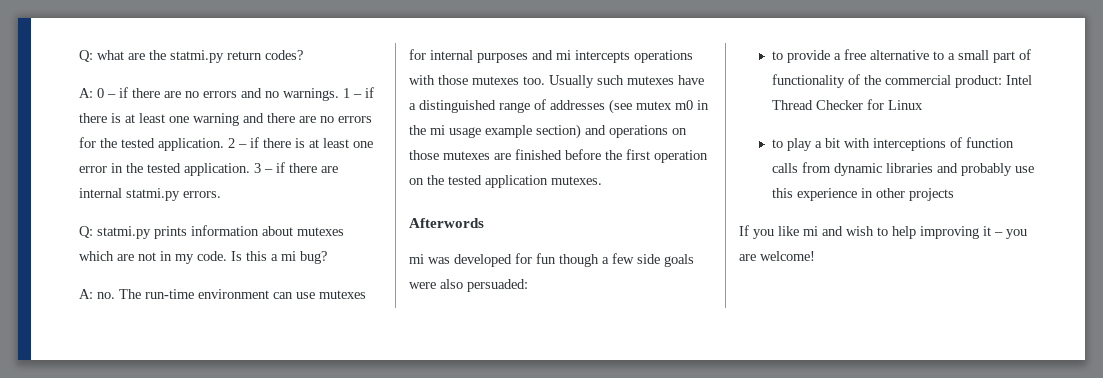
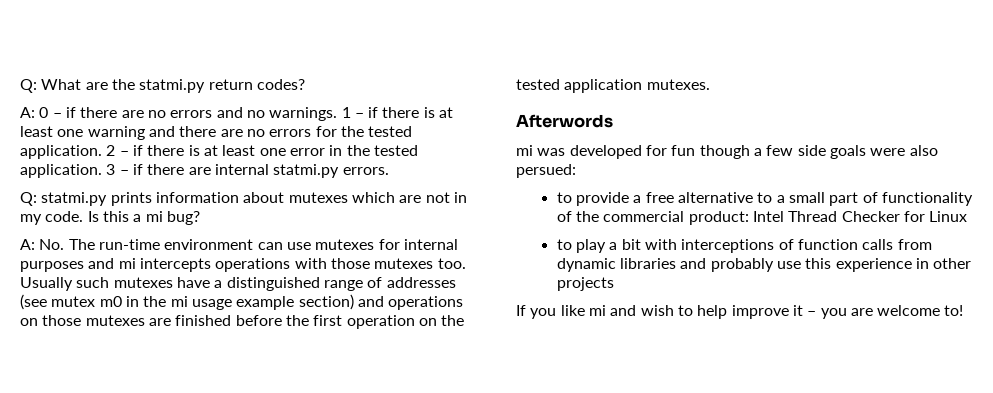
- Q: what are the statmi.py return codes?
+ Q: What are the statmi.py return codes?
- A: no. The run-time environment can use mutexes for internal purposes and mi intercepts operations with those mutexes too.
+ A: No. The run-time environment can use mutexes for internal purposes and mi intercepts operations with those mutexes too.
- mi was developed for fun though a few side goals were also persuaded:
+ mi was developed for fun though a few side goals were also persued:
- If you like mi and wish to help improving it – you are welcome!
+ If you like mi and wish to help improve it – you are welcome to!

